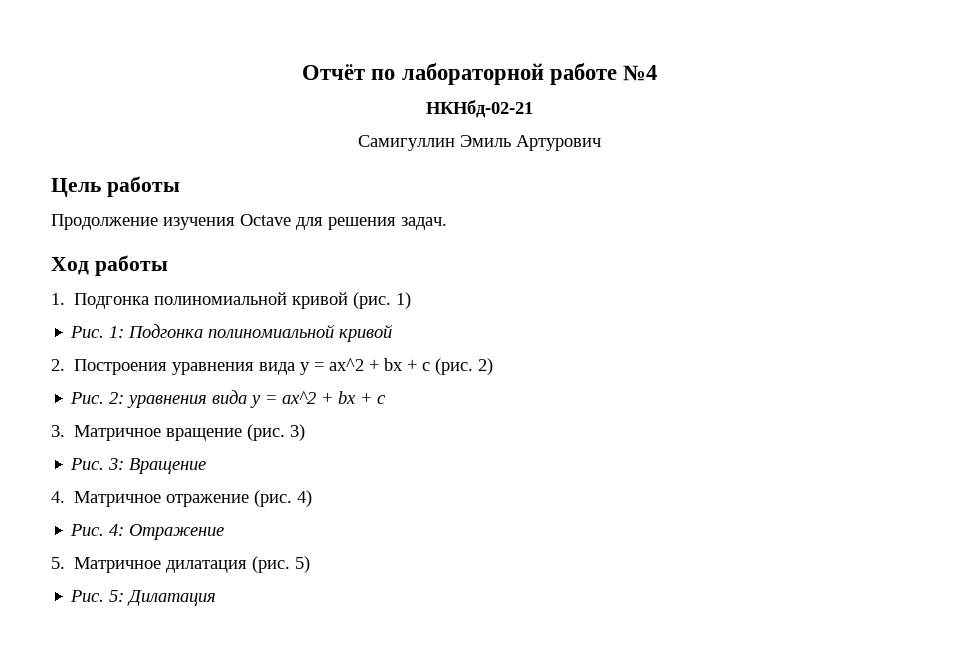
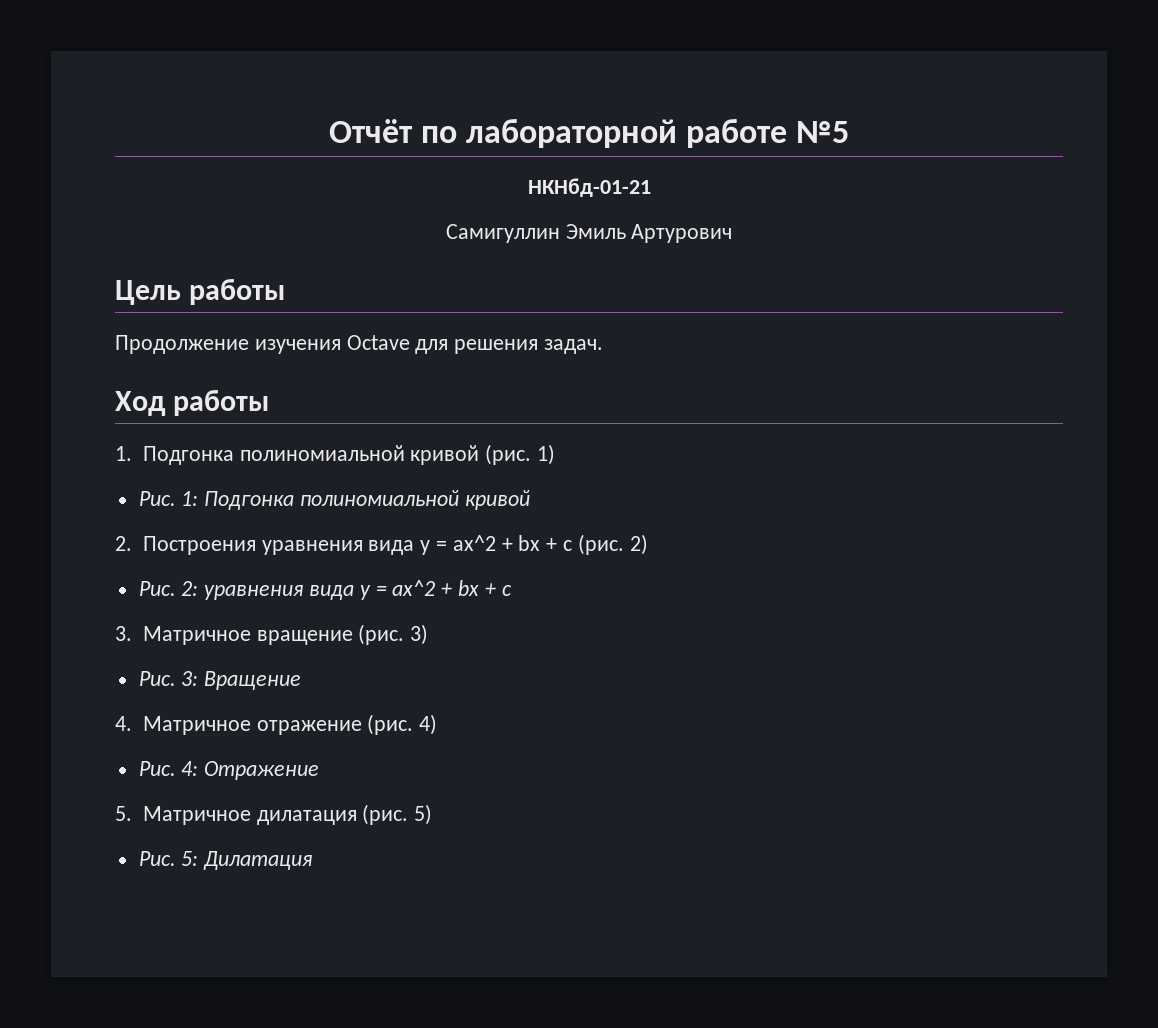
- Отчёт по лабораторной работе №4
- НКНбд-02-21
+ Отчёт по лабораторной работе №5
+ НКНбд-01-21

